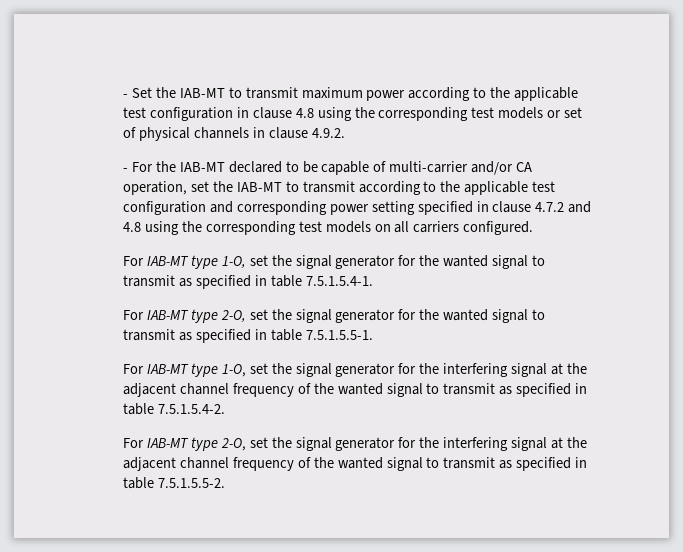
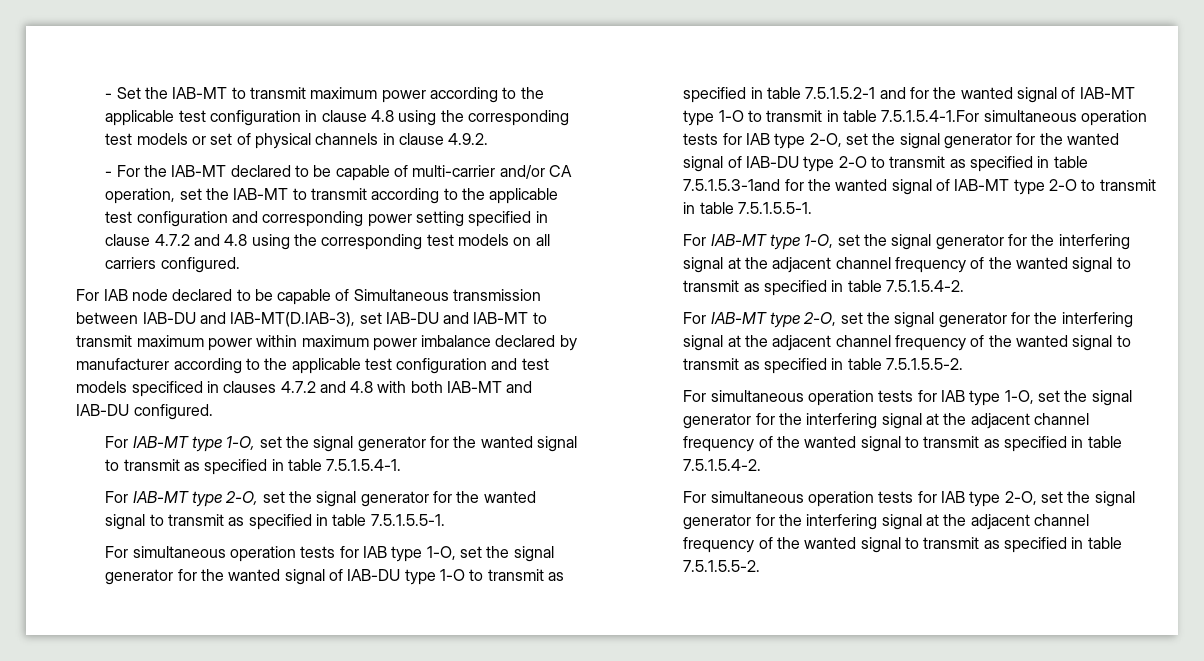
+ For IAB node declared to be capable of Simultaneous transmission between IAB-DU and IAB-MT(D.IAB-3), set IAB-DU and IAB-MT to transmit maximum power within maximum power imbalance declared by manufacturer according to the applicable test configuration and test models specificed in clauses 4.7.2 and 4.8 with both IAB-MT and IAB-DU configured.
+ For simultaneous operation tests for IAB type 1-O, set the signal generator for the wanted signal of IAB-DU type 1-O to transmit as specified in table 7.5.1.5.2-1 and for the wanted signal of IAB-MT type 1-O to transmit in table 7.5.1.5.4-1.For simultaneous operation tests for IAB type 2-O, set the signal generator for the wanted signal of IAB-DU type 2-O to transmit as specified in table 7.5.1.5.3-1and for the wanted signal of IAB-MT type 2-O to transmit in table 7.5.1.5.5-1.
+ For simultaneous operation tests for IAB type 1-O, set the signal generator for the interfering signal at the adjacent channel frequency of the wanted signal to transmit as specified in table 7.5.1.5.4-2.
+ For simultaneous operation tests for IAB type 2-O, set the signal generator for the interfering signal at the adjacent channel frequency of the wanted signal to transmit as specified in table 7.5.1.5.5-2.

